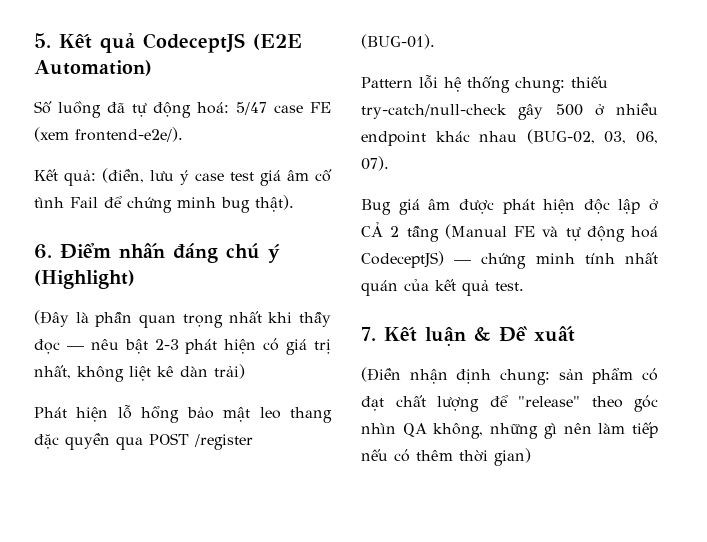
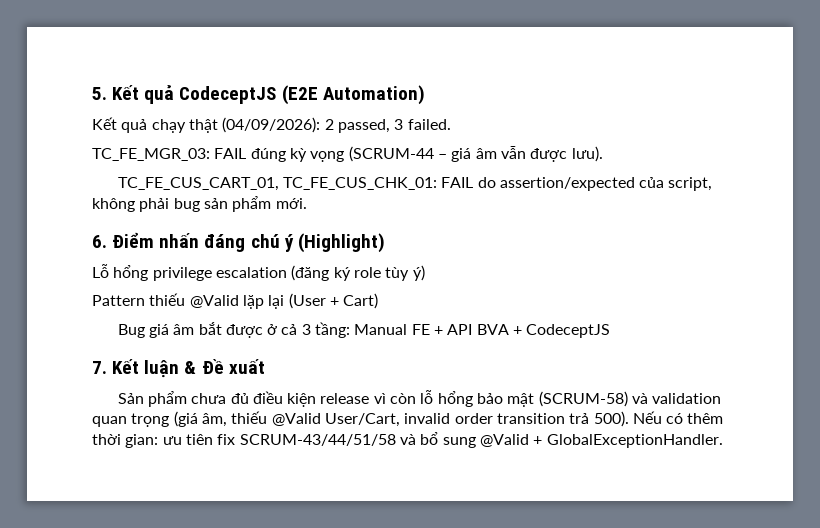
- Số luồng đã tự động hoá: 5/47 case FE (xem frontend-e2e/).
- Kết quả: (điền, lưu ý case test giá âm cố tình Fail để chứng minh bug thật).
+ Kết quả chạy thật (04/09/2026): 2 passed, 3 failed.
+ TC_FE_MGR_03: FAIL đúng kỳ vọng (SCRUM-44 – giá âm vẫn được lưu).
+ TC_FE_CUS_CART_01, TC_FE_CUS_CHK_01: FAIL do assertion/expected của script, không phải bug sản phẩm mới.
- (Đây là phần quan trọng nhất khi thầy đọc — nêu bật 2-3 phát hiện có giá trị nhất, không liệt kê dàn trải)
- Phát hiện lỗ hổng bảo mật leo thang đặc quyền qua POST /register (BUG-01).
- Pattern lỗi hệ thống chung: thiếu try-catch/null-check gây 500 ở nhiều endpoint khác nhau (BUG-02, 03, 06, 07).
- Bug giá âm được phát hiện độc lập ở CẢ 2 tầng (Manual FE và tự động hoá CodeceptJS) — chứng minh tính nhất quán của kết quả test.
+ Lỗ hổng privilege escalation (đăng ký role tùy ý)
+ Pattern thiếu @Valid lặp lại (User + Cart)
+ Bug giá âm bắt được ở cả 3 tầng: Manual FE + API BVA + CodeceptJS
- (Điền nhận định chung: sản phẩm có đạt chất lượng để "release" theo góc nhìn QA không, những gì nên làm tiếp nếu có thêm thời gian)
+ Sản phẩm chưa đủ điều kiện release vì còn lỗ hổng bảo mật (SCRUM-58) và validation quan trọng (giá âm, thiếu @Valid User/Cart, invalid order transition trả 500). Nếu có thêm thời gian: ưu tiên fix SCRUM-43/44/51/58 và bổ sung @Valid + GlobalExceptionHandler.

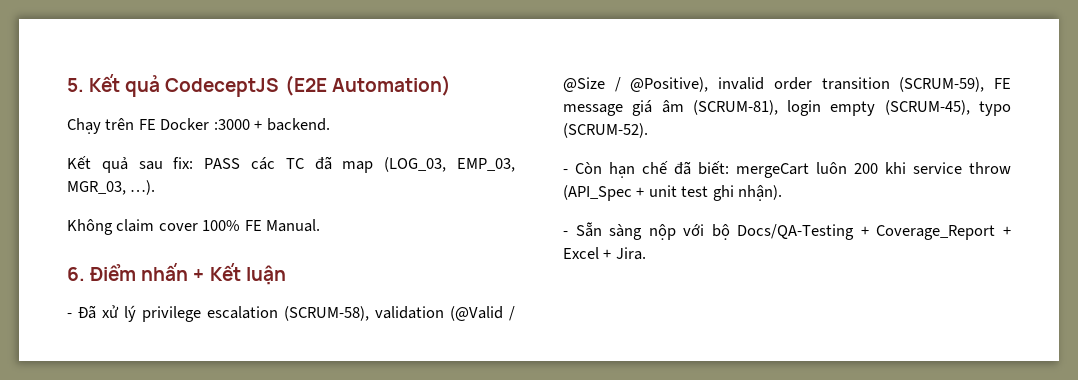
- Kết quả chạy thật (04/09/2026): 2 passed, 3 failed.
- TC_FE_MGR_03: FAIL đúng kỳ vọng (SCRUM-44 – giá âm vẫn được lưu).
- TC_FE_CUS_CART_01, TC_FE_CUS_CHK_01: FAIL do assertion/expected của script, không phải bug sản phẩm mới.
- 6. Điểm nhấn đáng chú ý (Highlight)
- Lỗ hổng privilege escalation (đăng ký role tùy ý)
- Pattern thiếu @Valid lặp lại (User + Cart)
- Bug giá âm bắt được ở cả 3 tầng: Manual FE + API BVA + CodeceptJS
- 7. Kết luận & Đề xuất
- Sản phẩm chưa đủ điều kiện release vì còn lỗ hổng bảo mật (SCRUM-58) và validation quan trọng (giá âm, thiếu @Valid User/Cart, invalid order transition trả 500). Nếu có thêm thời gian: ưu tiên fix SCRUM-43/44/51/58 và bổ sung @Valid + GlobalExceptionHandler.
+ Chạy trên FE Docker :3000 + backend.
+ Kết quả sau fix: PASS các TC đã map (LOG_03, EMP_03, MGR_03, …).
+ Không claim cover 100% FE Manual.
+ 6. Điểm nhấn + Kết luận
+ - Đã xử lý privilege escalation (SCRUM-58), validation (@Valid / @Size / @Positive), invalid order transition (SCRUM-59), FE message giá âm (SCRUM-81), login empty (SCRUM-45), typo (SCRUM-52).
+ - Còn hạn chế đã biết: mergeCart luôn 200 khi service throw (API_Spec + unit test ghi nhận).
+ - Sẵn sàng nộp với bộ Docs/QA-Testing + Coverage_Report + Excel + Jira.

